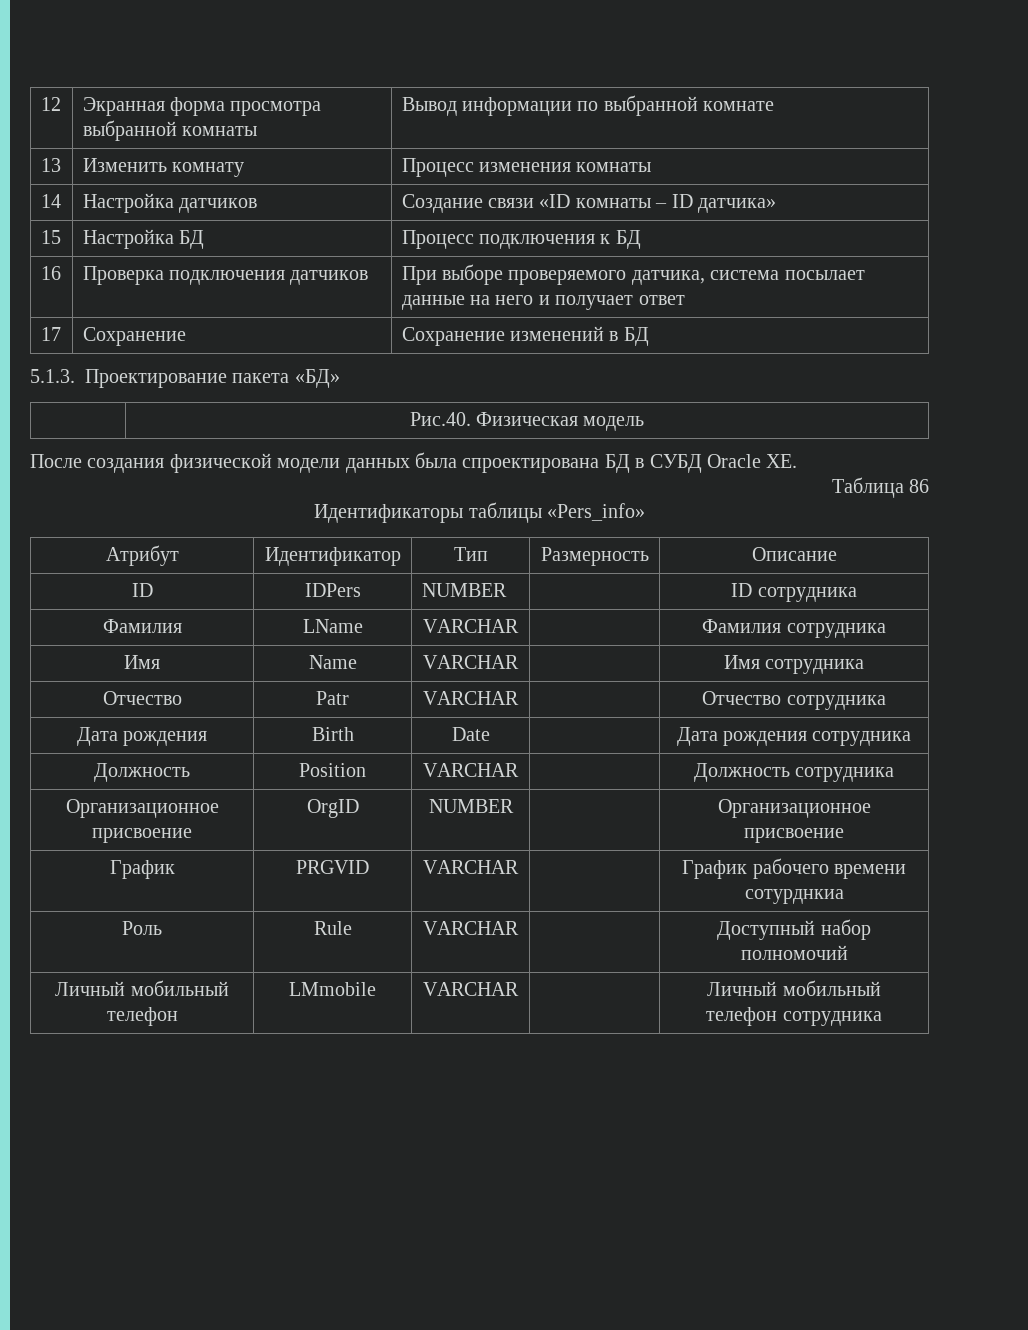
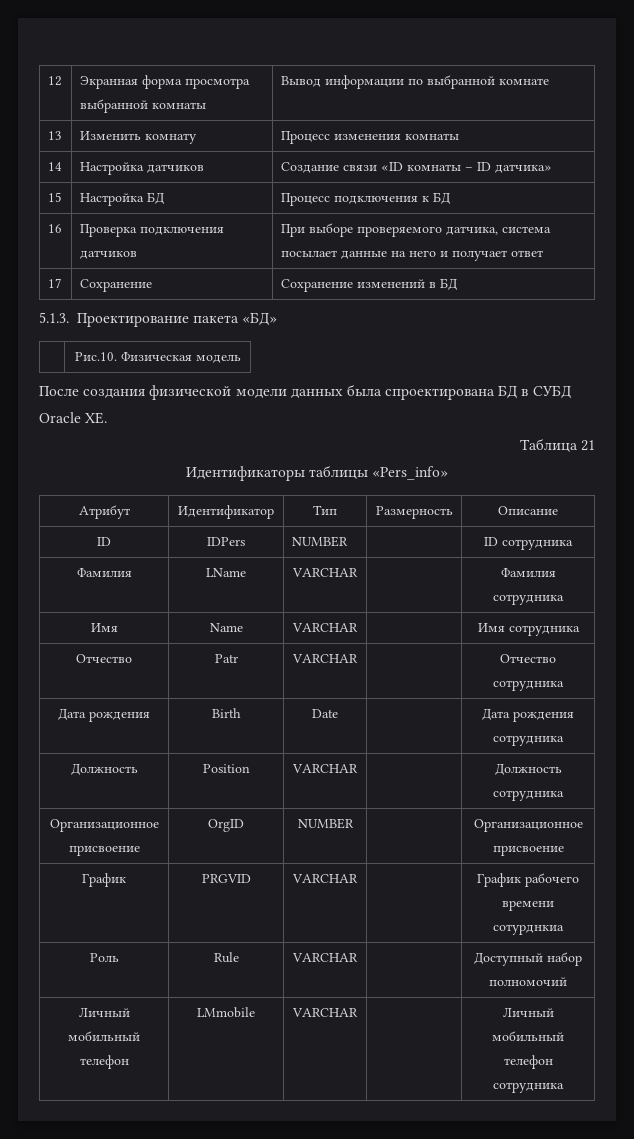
- | Рис.40. Физическая модель
+ | Рис.10. Физическая модель
- Таблица 86
+ Таблица 21

